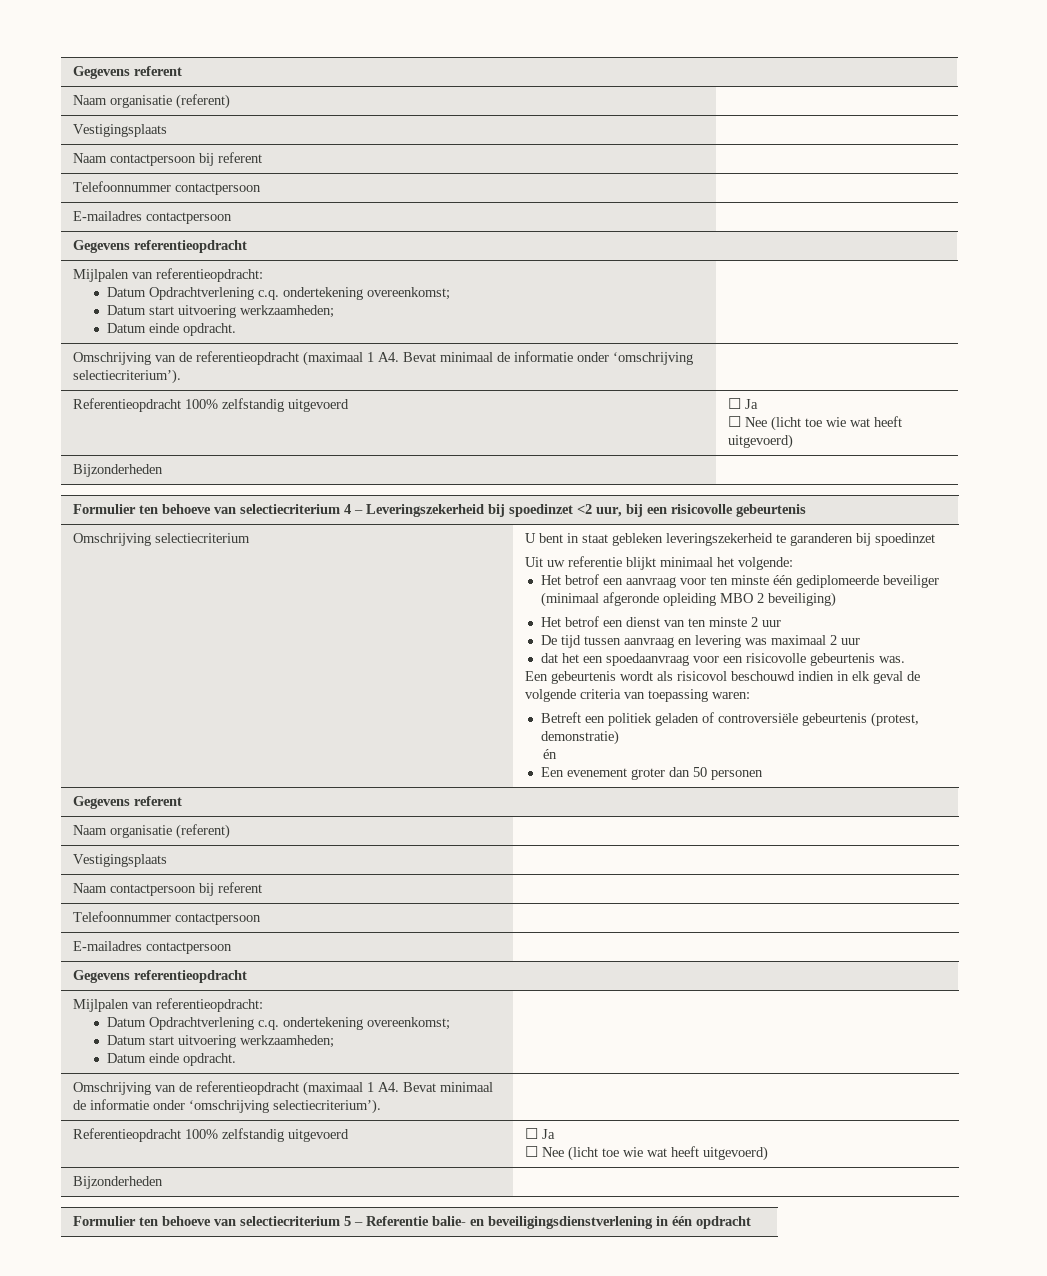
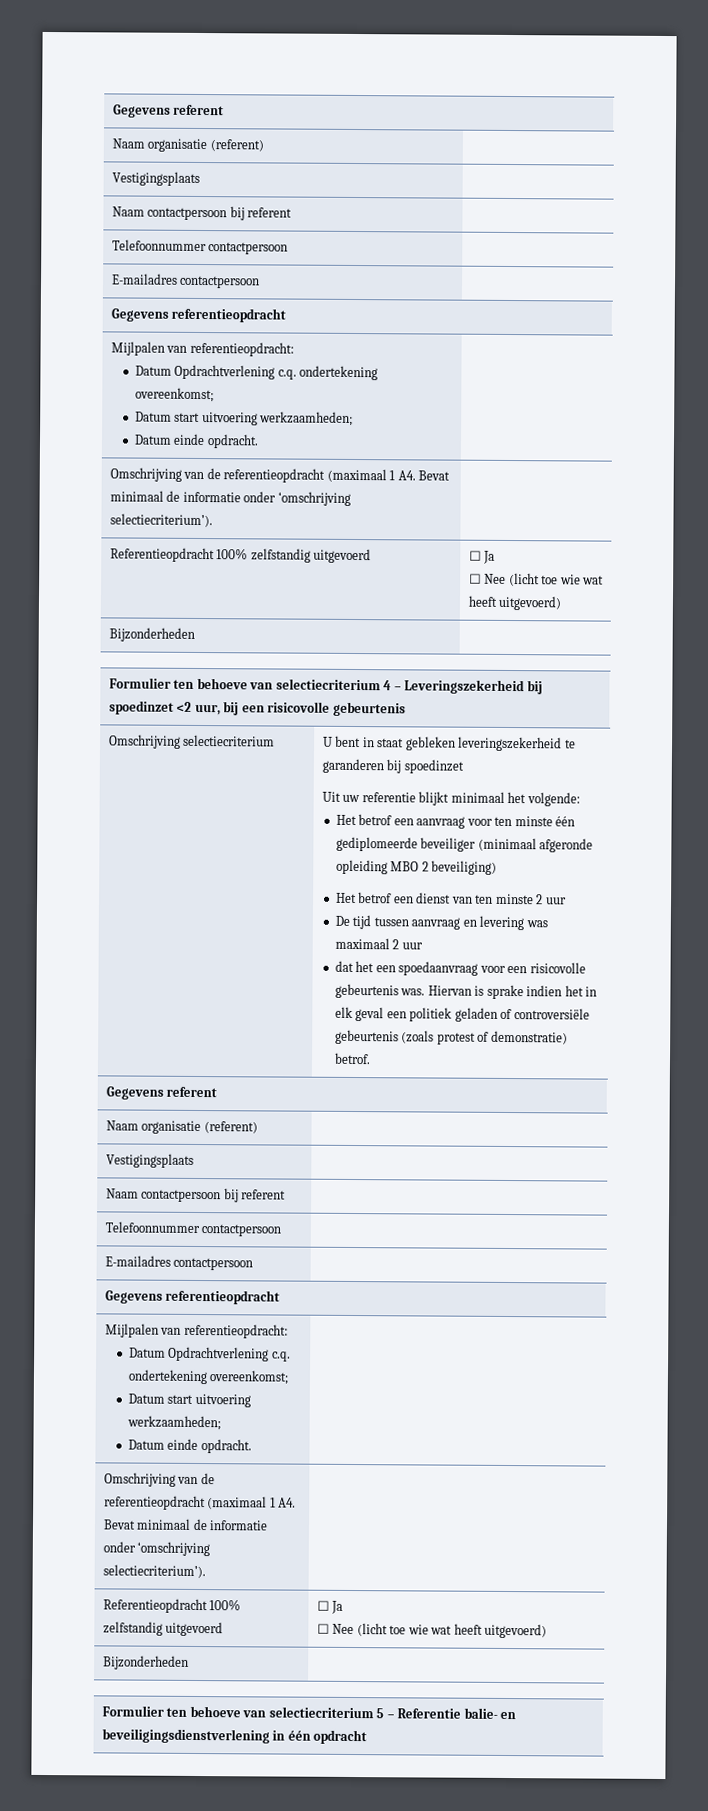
- dat het een spoedaanvraag voor een risicovolle gebeurtenis was.
- Een gebeurtenis wordt als risicovol beschouwd indien in elk geval de volgende criteria van toepassing waren:
- Betreft een politiek geladen of controversiële gebeurtenis (protest, demonstratie)
- én
- Een evenement groter dan 50 personen
+ dat het een spoedaanvraag voor een risicovolle gebeurtenis was. Hiervan is sprake indien het in elk geval een politiek geladen of controversiële gebeurtenis (zoals protest of demonstratie) betrof.

